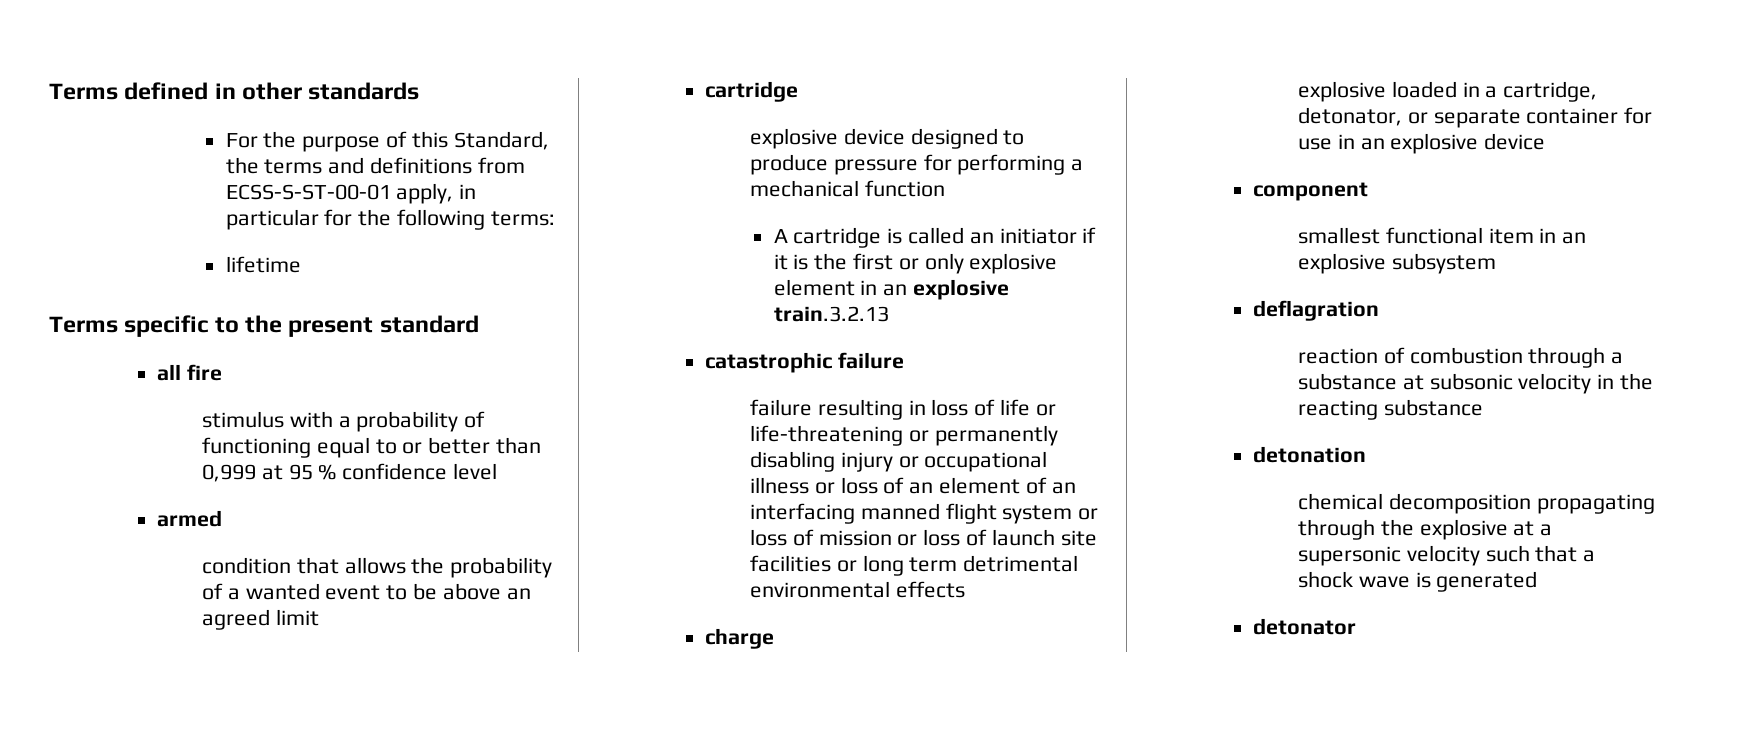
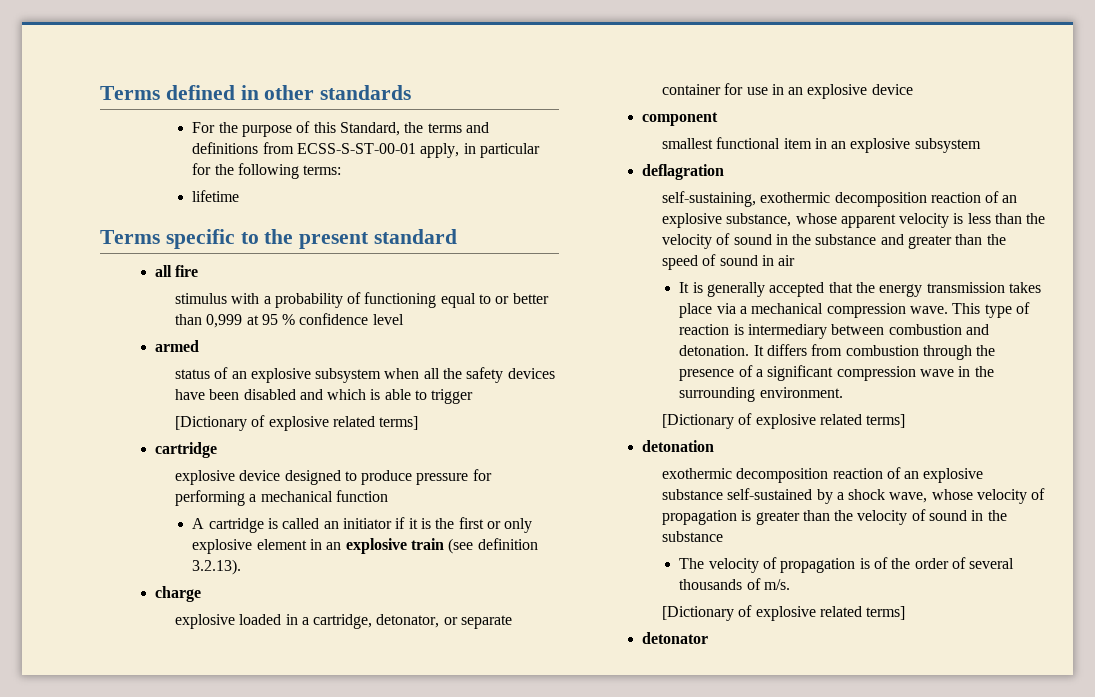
- condition that allows the probability of a wanted event to be above an agreed limit
+ status of an explosive subsystem when all the safety devices have been disabled and which is able to trigger
+ [Dictionary of explosive related terms]
- A cartridge is called an initiator if it is the first or only explosive element in an explosive train.3.2.13
- catastrophic failure
- failure resulting in loss of life or life-threatening or permanently disabling injury or occupational illness or loss of an element of an interfacing manned flight system or loss of mission or loss of launch site facilities or long term detrimental environmental effects
+ A cartridge is called an initiator if it is the first or only explosive element in an explosive train (see definition 3.2.13).
- reaction of combustion through a substance at subsonic velocity in the reacting substance
+ self-sustaining, exothermic decomposition reaction of an explosive substance, whose apparent velocity is less than the velocity of sound in the substance and greater than the speed of sound in air
+ It is generally accepted that the energy transmission takes place via a mechanical compression wave. This type of reaction is intermediary between combustion and detonation. It differs from combustion through the presence of a significant compression wave in the surrounding environment.
+ [Dictionary of explosive related terms]
  detonation
- chemical decomposition propagating through the explosive at a supersonic velocity such that a shock wave is generated
+ exothermic decomposition reaction of an explosive substance self-sustained by a shock wave, whose velocity of propagation is greater than the velocity of sound in the substance
+ The velocity of propagation is of the order of several thousands of m/s.
+ [Dictionary of explosive related terms]

